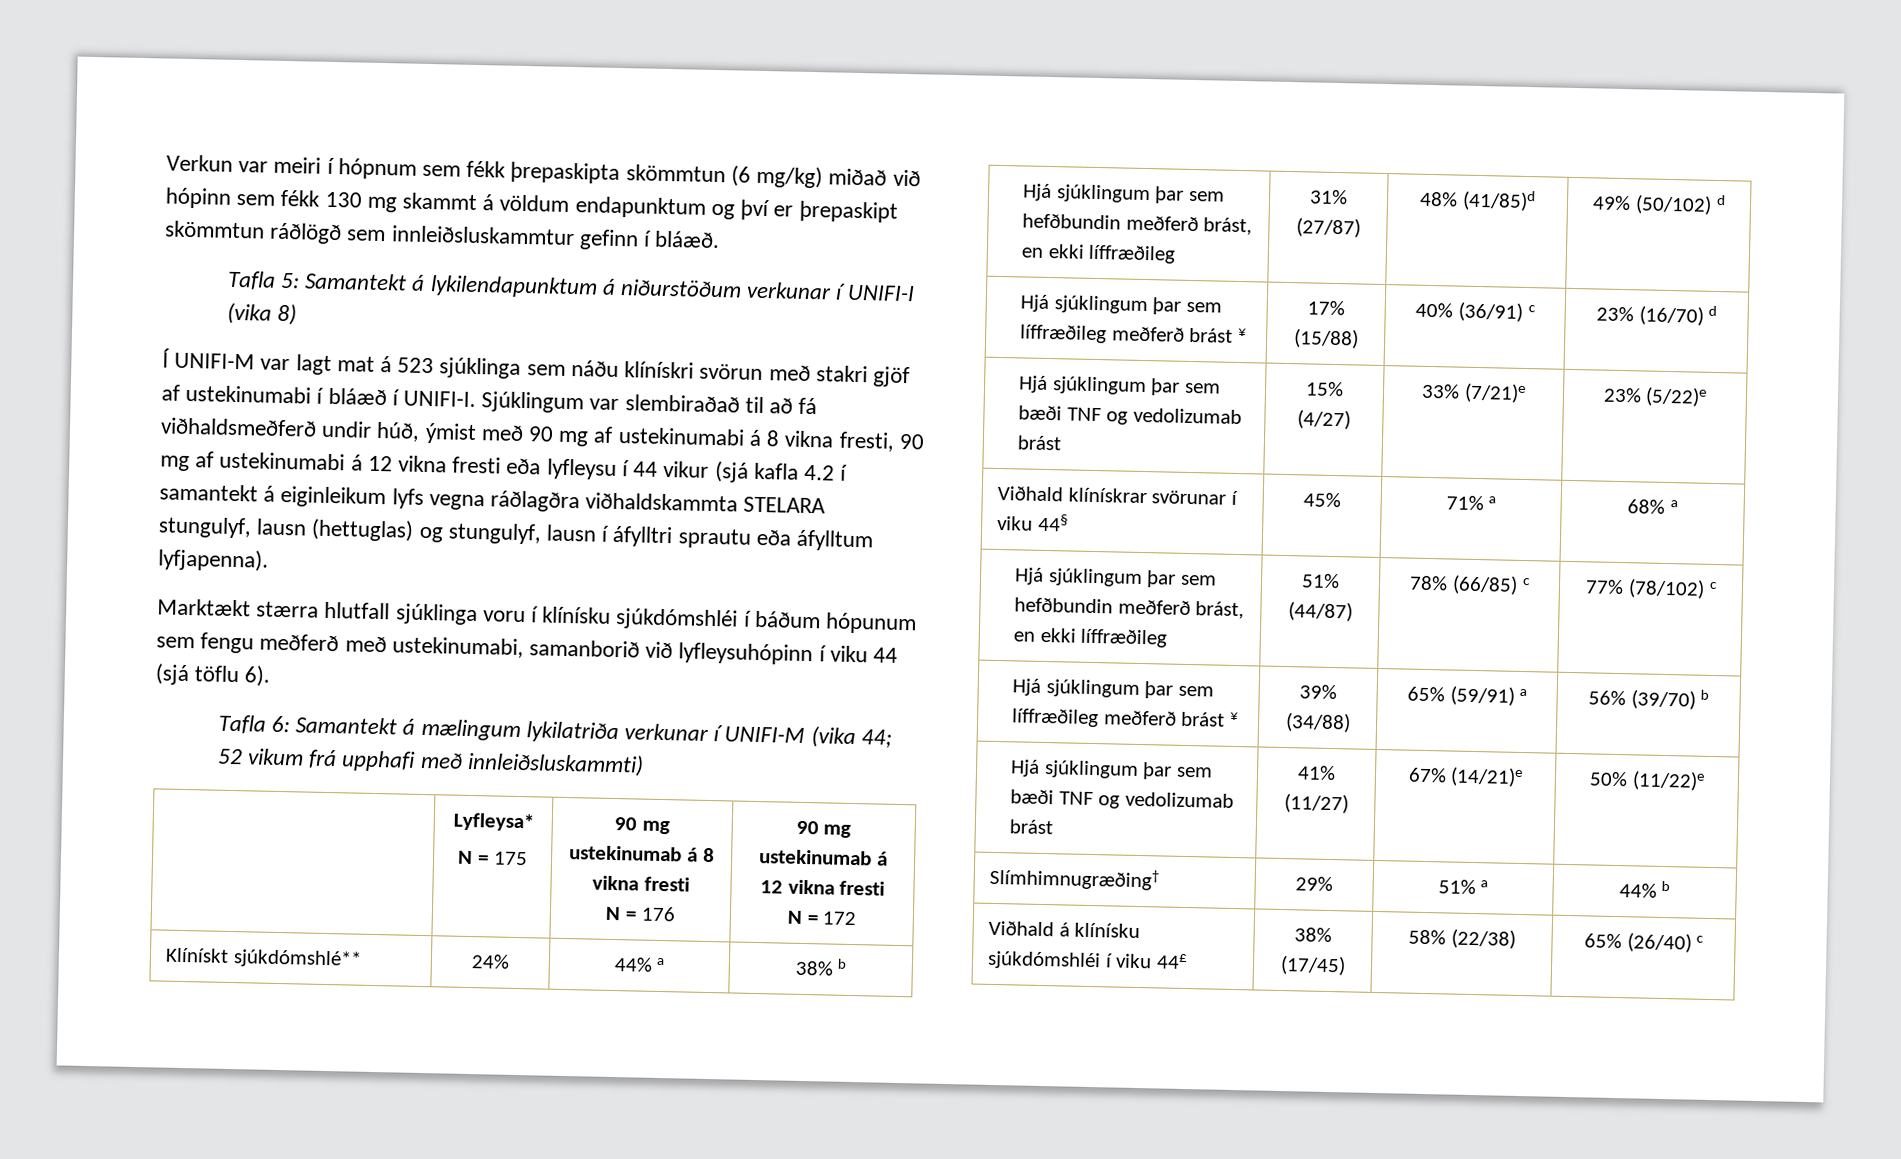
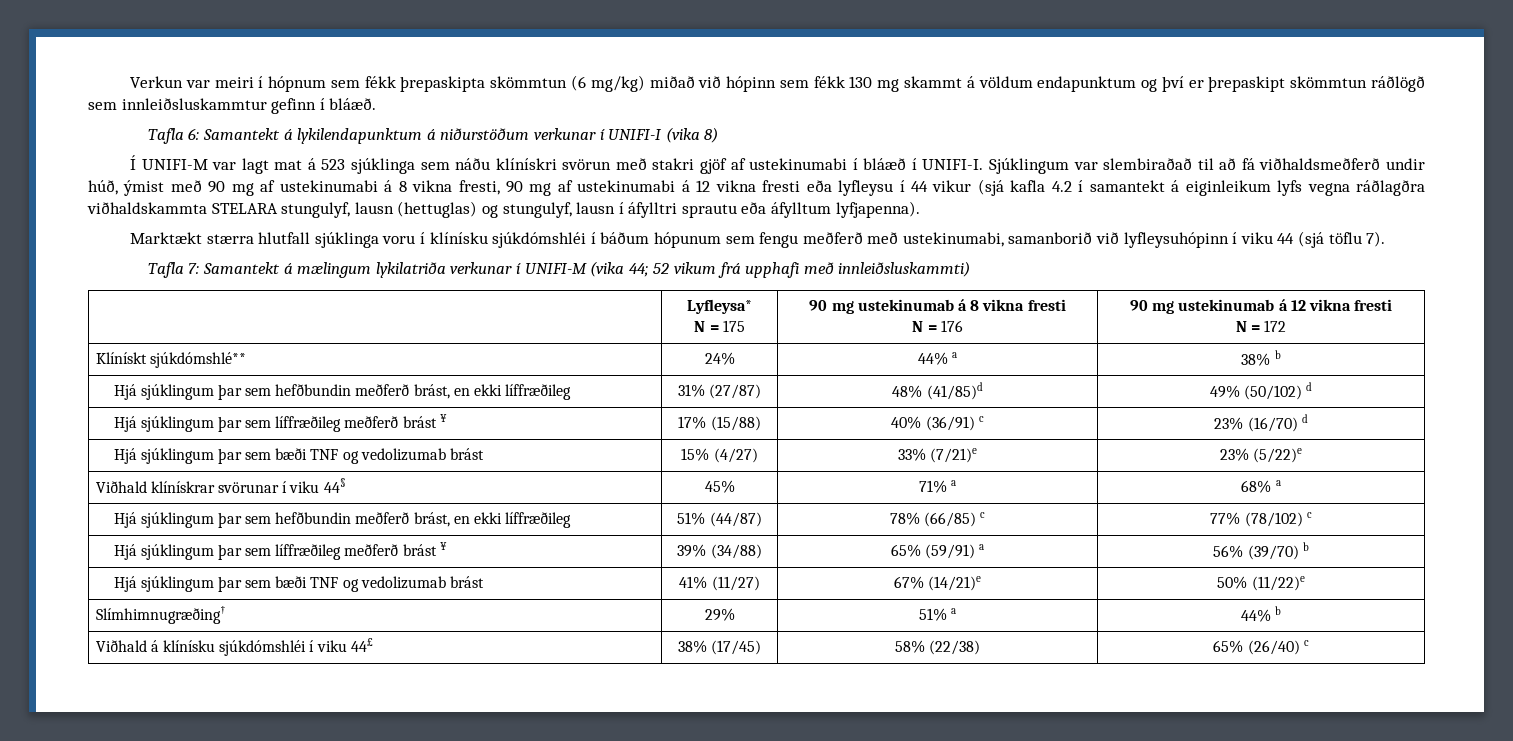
- Tafla 5: Samantekt á lykilendapunktum á niðurstöðum verkunar í UNIFI-I (vika 8)
+ Tafla 6: Samantekt á lykilendapunktum á niðurstöðum verkunar í UNIFI-I (vika 8)
- Marktækt stærra hlutfall sjúklinga voru í klínísku sjúkdómshléi í báðum hópunum sem fengu meðferð með ustekinumabi, samanborið við lyfleysuhópinn í viku 44 (sjá töflu 6).
- Tafla 6: Samantekt á mælingum lykilatriða verkunar í UNIFI-M (vika 44; 52 vikum frá upphafi með innleiðsluskammti)
+ Marktækt stærra hlutfall sjúklinga voru í klínísku sjúkdómshléi í báðum hópunum sem fengu meðferð með ustekinumabi, samanborið við lyfleysuhópinn í viku 44 (sjá töflu 7).
+ Tafla 7: Samantekt á mælingum lykilatriða verkunar í UNIFI-M (vika 44; 52 vikum frá upphafi með innleiðsluskammti)

